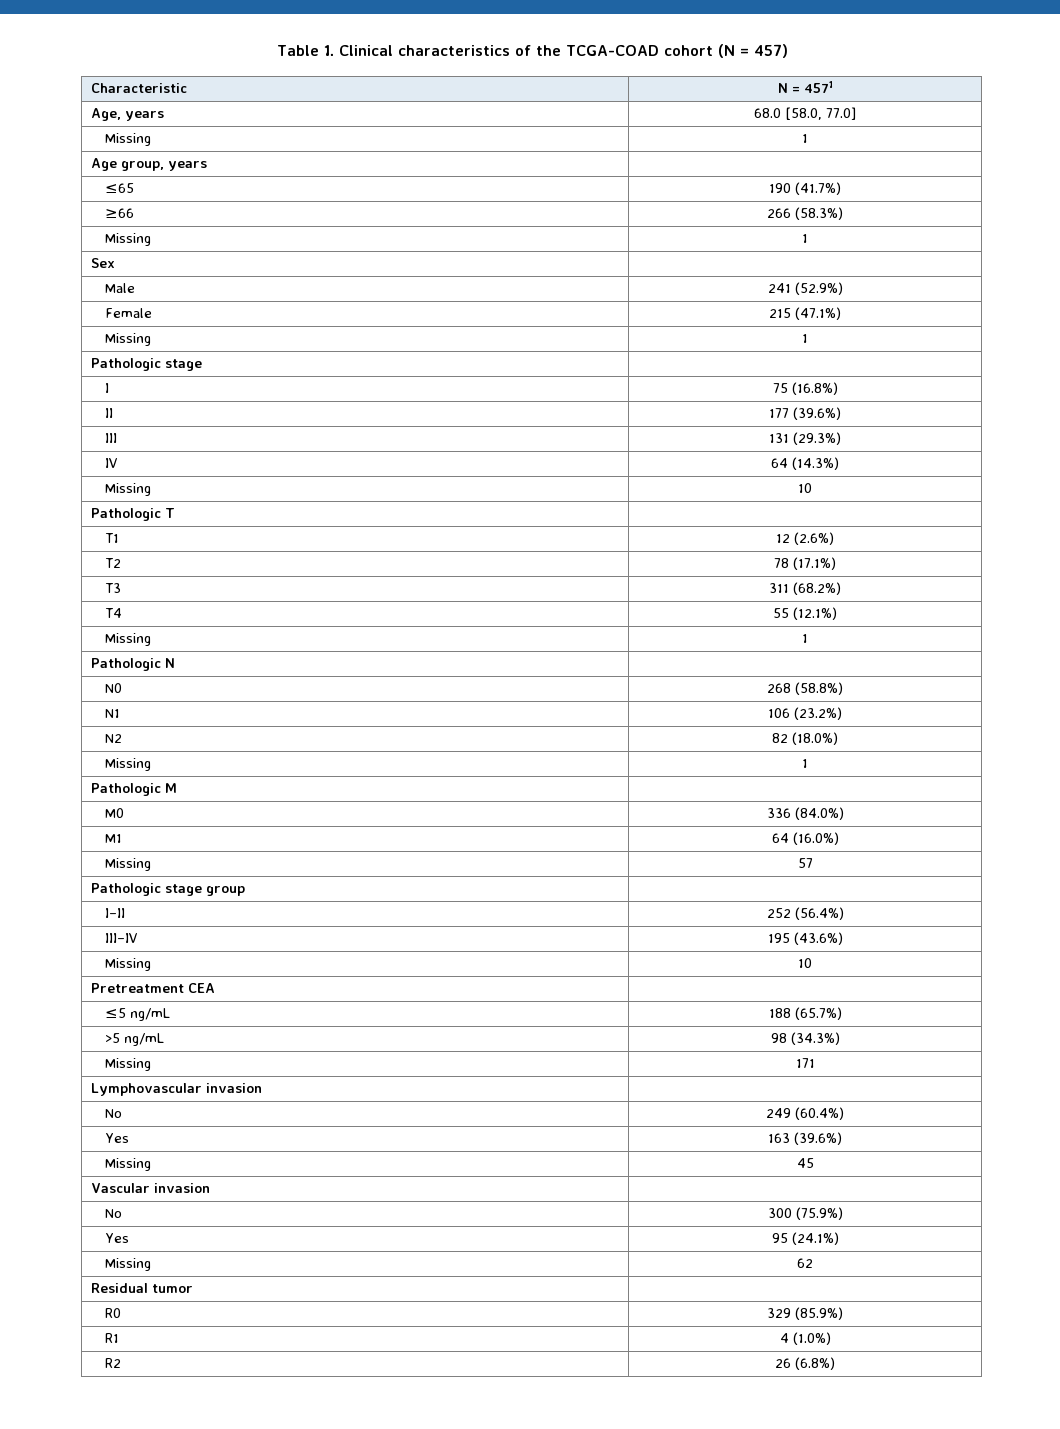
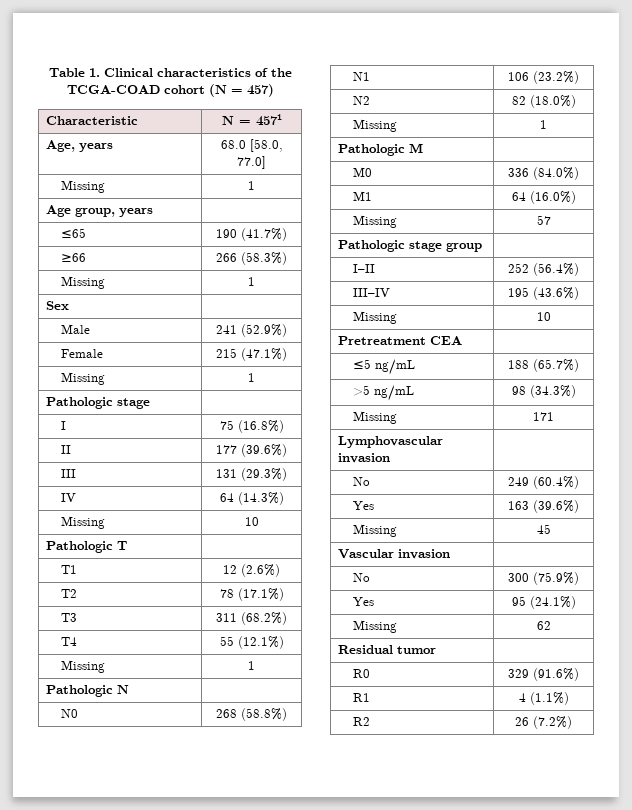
- R0 | 329 (85.9%)
+ R0 | 329 (91.6%)
- R1 | 4 (1.0%)
+ R1 | 4 (1.1%)
- R2 | 26 (6.8%)
+ R2 | 26 (7.2%)

